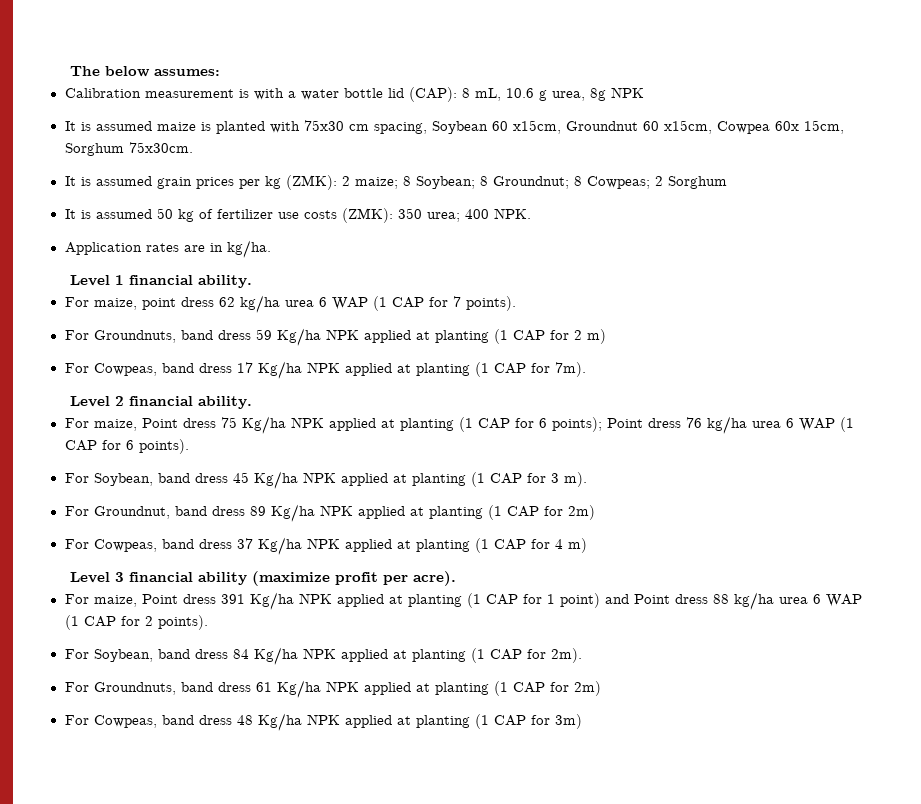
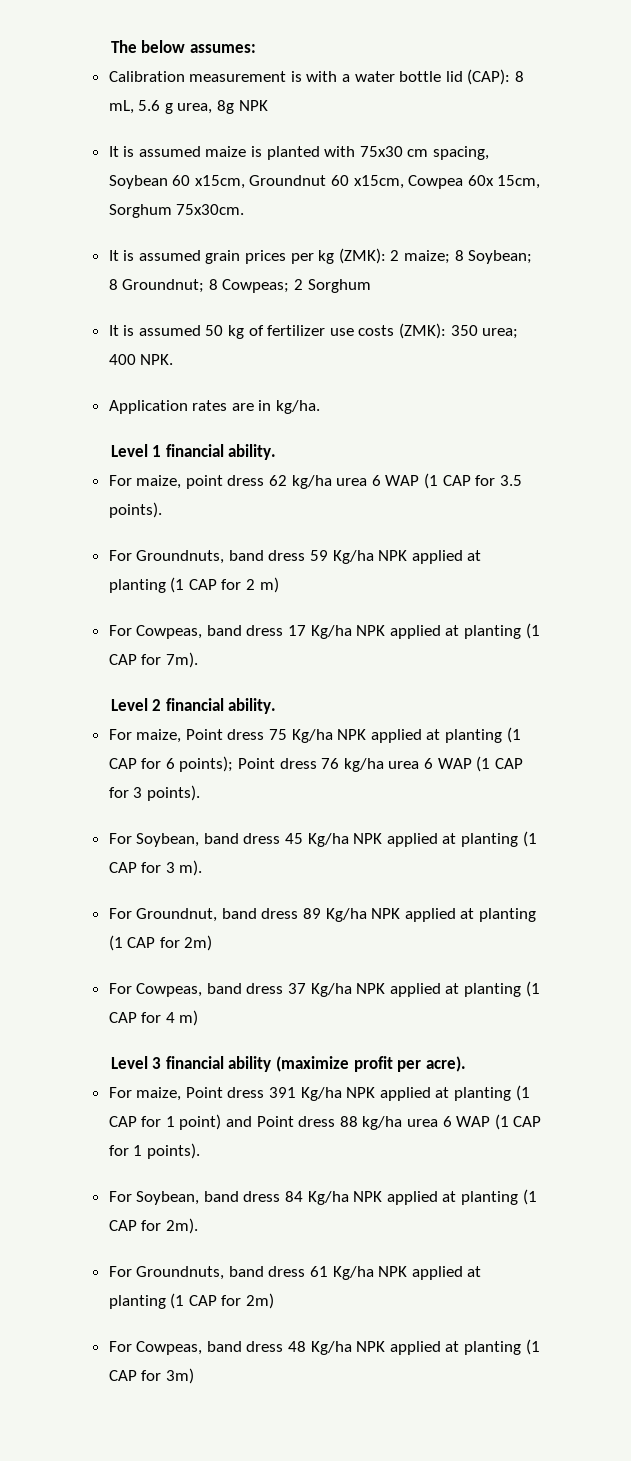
- Calibration measurement is with a water bottle lid (CAP): 8 mL, 10.6 g urea, 8g NPK
+ Calibration measurement is with a water bottle lid (CAP): 8 mL, 5.6 g urea, 8g NPK
- For maize, point dress 62 kg/ha urea 6 WAP (1 CAP for 7 points).
+ For maize, point dress 62 kg/ha urea 6 WAP (1 CAP for 3.5 points).
- For maize, Point dress 75 Kg/ha NPK applied at planting (1 CAP for 6 points); Point dress 76 kg/ha urea 6 WAP (1 CAP for 6 points).
+ For maize, Point dress 75 Kg/ha NPK applied at planting (1 CAP for 6 points); Point dress 76 kg/ha urea 6 WAP (1 CAP for 3 points).
- For maize, Point dress 391 Kg/ha NPK applied at planting (1 CAP for 1 point) and Point dress 88 kg/ha urea 6 WAP (1 CAP for 2 points).
+ For maize, Point dress 391 Kg/ha NPK applied at planting (1 CAP for 1 point) and Point dress 88 kg/ha urea 6 WAP (1 CAP for 1 points).

